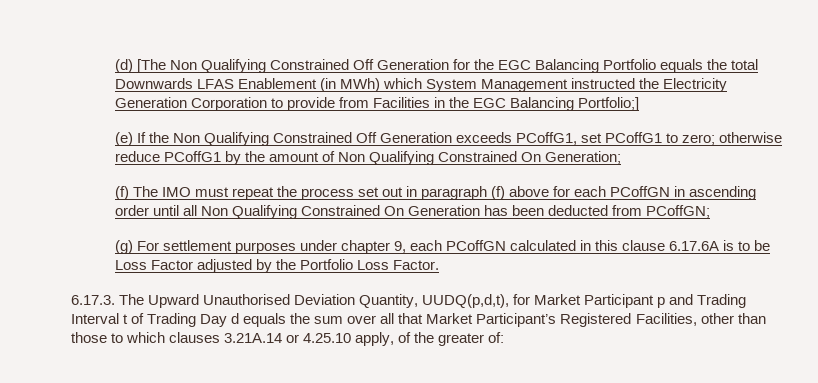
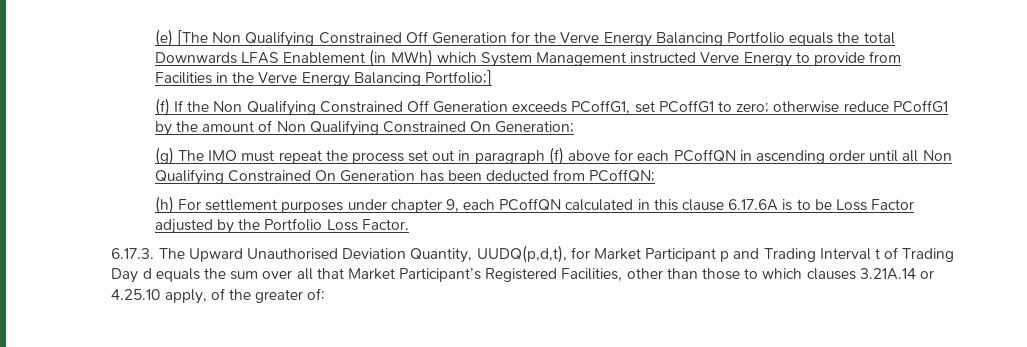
- (d) [The Non Qualifying Constrained Off Generation for the EGC Balancing Portfolio equals the total Downwards LFAS Enablement (in MWh) which System Management instructed the Electricity Generation Corporation to provide from Facilities in the EGC Balancing Portfolio;]
+ (e) [The Non Qualifying Constrained Off Generation for the Verve Energy Balancing Portfolio equals the total Downwards LFAS Enablement (in MWh) which System Management instructed Verve Energy to provide from Facilities in the Verve Energy Balancing Portfolio;]
- (e) If the Non Qualifying Constrained Off Generation exceeds PCoffG1, set PCoffG1 to zero; otherwise reduce PCoffG1 by the amount of Non Qualifying Constrained On Generation;
+ (f) If the Non Qualifying Constrained Off Generation exceeds PCoffG1, set PCoffG1 to zero; otherwise reduce PCoffG1 by the amount of Non Qualifying Constrained On Generation;
- (f) The IMO must repeat the process set out in paragraph (f) above for each PCoffGN in ascending order until all Non Qualifying Constrained On Generation has been deducted from PCoffGN;
- (g) For settlement purposes under chapter 9, each PCoffGN calculated in this clause 6.17.6A is to be Loss Factor adjusted by the Portfolio Loss Factor.
+ (g) The IMO must repeat the process set out in paragraph (f) above for each PCoffQN in ascending order until all Non Qualifying Constrained On Generation has been deducted from PCoffQN;
+ (h) For settlement purposes under chapter 9, each PCoffQN calculated in this clause 6.17.6A is to be Loss Factor adjusted by the Portfolio Loss Factor.

